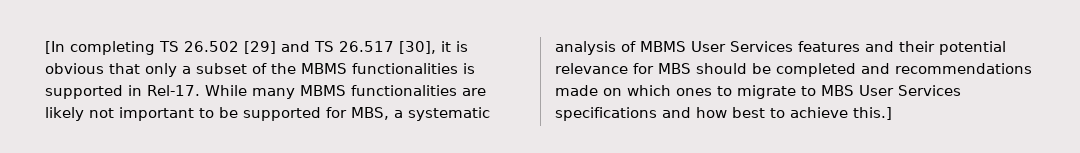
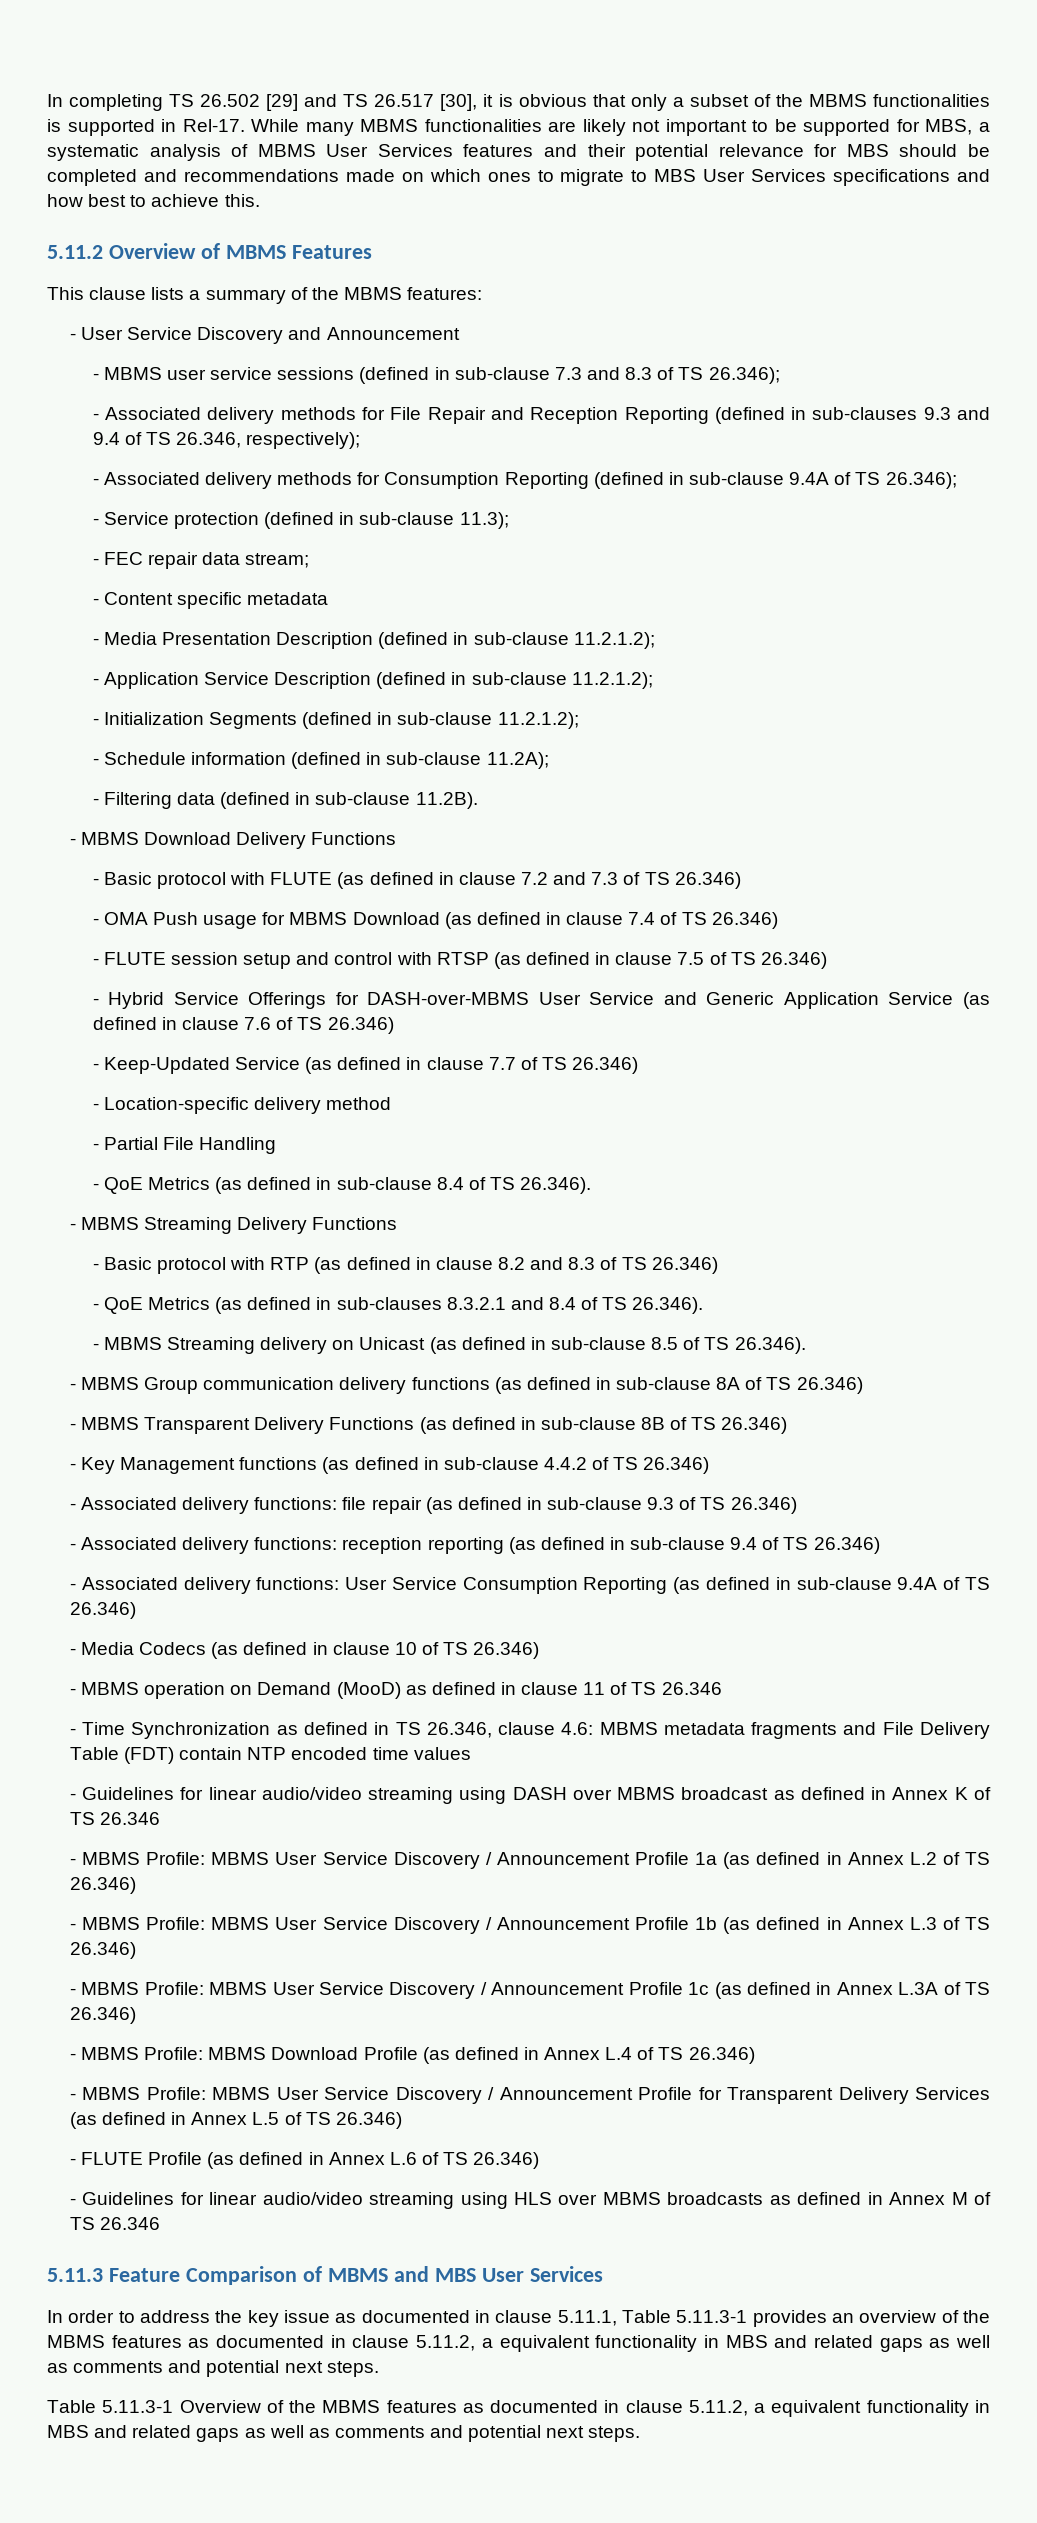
- [In completing TS 26.502 [29] and TS 26.517 [30], it is obvious that only a subset of the MBMS functionalities is supported in Rel-17.
+ In completing TS 26.502 [29] and TS 26.517 [30], it is obvious that only a subset of the MBMS functionalities is supported in Rel-17.
- While many MBMS functionalities are likely not important to be supported for MBS, a systematic analysis of MBMS User Services features and their potential relevance for MBS should be completed and recommendations made on which ones to migrate to MBS User Services specifications and how best to achieve this.]
+ While many MBMS functionalities are likely not important to be supported for MBS, a systematic analysis of MBMS User Services features and their potential relevance for MBS should be completed and recommendations made on which ones to migrate to MBS User Services specifications and how best to achieve this.
+ 5.11.2 Overview of MBMS Features
+ This clause lists a summary of the MBMS features:
+ - User Service Discovery and Announcement
+ - MBMS user service sessions (defined in sub-clause 7.3 and 8.3 of TS 26.346);
+ - Associated delivery methods for File Repair and Reception Reporting (defined in sub-clauses 9.3 and 9.4 of TS 26.346, respectively);
+ - Associated delivery methods for Consumption Reporting (defined in sub-clause 9.4A of TS 26.346);
+ - Service protection (defined in sub-clause 11.3);
+ - FEC repair data stream;
+ - Content specific metadata
+ - Media Presentation Description (defined in sub-clause 11.2.1.2);
+ - Application Service Description (defined in sub-clause 11.2.1.2);
+ - Initialization Segments (defined in sub-clause 11.2.1.2);
+ - Schedule information (defined in sub-clause 11.2A);
+ - Filtering data (defined in sub-clause 11.2B).
+ - MBMS Download Delivery Functions
+ - Basic protocol with FLUTE (as defined in clause 7.2 and 7.3 of TS 26.346)
+ - OMA Push usage for MBMS Download (as defined in clause 7.4 of TS 26.346)
+ - FLUTE session setup and control with RTSP (as defined in clause 7.5 of TS 26.346)
+ - Hybrid Service Offerings for DASH-over-MBMS User Service and Generic Application Service (as defined in clause 7.6 of TS 26.346)
+ - Keep-Updated Service (as defined in clause 7.7 of TS 26.346)
+ - Location-specific delivery method
+ - Partial File Handling
+ - QoE Metrics (as defined in sub-clause 8.4 of TS 26.346).
+ - MBMS Streaming Delivery Functions
+ - Basic protocol with RTP (as defined in clause 8.2 and 8.3 of TS 26.346)
+ - QoE Metrics (as defined in sub-clauses 8.3.2.1 and 8.4 of TS 26.346).
+ - MBMS Streaming delivery on Unicast (as defined in sub-clause 8.5 of TS 26.346).
+ - MBMS Group communication delivery functions (as defined in sub-clause 8A of TS 26.346)
+ - MBMS Transparent Delivery Functions (as defined in sub-clause 8B of TS 26.346)
+ - Key Management functions (as defined in sub-clause 4.4.2 of TS 26.346)
+ - Associated delivery functions: file repair (as defined in sub-clause 9.3 of TS 26.346)
+ - Associated delivery functions: reception reporting (as defined in sub-clause 9.4 of TS 26.346)
+ - Associated delivery functions: User Service Consumption Reporting (as defined in sub-clause 9.4A of TS 26.346)
+ - Media Codecs (as defined in clause 10 of TS 26.346)
+ - MBMS operation on Demand (MooD) as defined in clause 11 of TS 26.346
+ - Time Synchronization as defined in TS 26.346, clause 4.6: MBMS metadata fragments and File Delivery Table (FDT) contain NTP encoded time values
+ - Guidelines for linear audio/video streaming using DASH over MBMS broadcast as defined in Annex K of TS 26.346
+ - MBMS Profile: MBMS User Service Discovery / Announcement Profile 1a (as defined in Annex L.2 of TS 26.346)
+ - MBMS Profile: MBMS User Service Discovery / Announcement Profile 1b (as defined in Annex L.3 of TS 26.346)
+ - MBMS Profile: MBMS User Service Discovery / Announcement Profile 1c (as defined in Annex L.3A of TS 26.346)
+ - MBMS Profile: MBMS Download Profile (as defined in Annex L.4 of TS 26.346)
+ - MBMS Profile: MBMS User Service Discovery / Announcement Profile for Transparent Delivery Services (as defined in Annex L.5 of TS 26.346)
+ - FLUTE Profile (as defined in Annex L.6 of TS 26.346)
+ - Guidelines for linear audio/video streaming using HLS over MBMS broadcasts as defined in Annex M of TS 26.346
+ 5.11.3 Feature Comparison of MBMS and MBS User Services
+ In order to address the key issue as documented in clause 5.11.1, Table 5.11.3-1 provides an overview of the MBMS features as documented in clause 5.11.2, a equivalent functionality in MBS and related gaps as well as comments and potential next steps.
+ Table 5.11.3-1 Overview of the MBMS features as documented in clause 5.11.2, a equivalent functionality in MBS and related gaps as well as comments and potential next steps.

